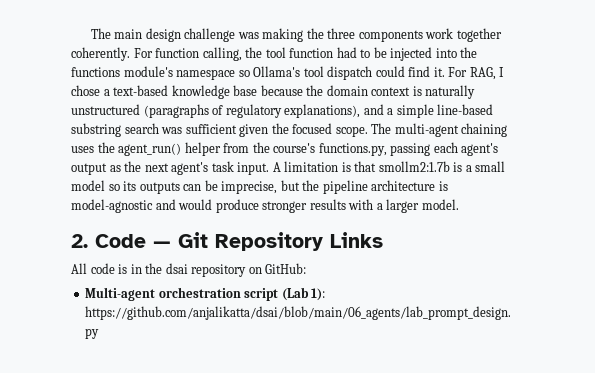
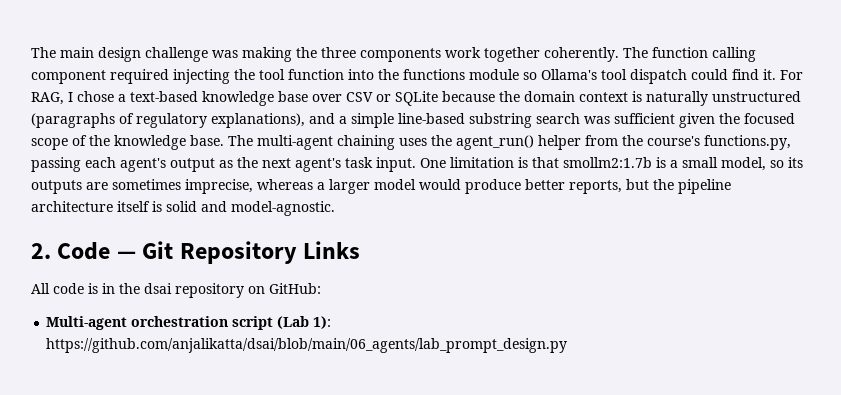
- For function calling, the tool function had to be injected into the functions module's namespace so Ollama's tool dispatch could find it.
+ The function calling component required injecting the tool function into the functions module so Ollama's tool dispatch could find it.
- For RAG, I chose a text-based knowledge base because the domain context is naturally unstructured (paragraphs of regulatory explanations), and a simple line-based substring search was sufficient given the focused scope.
+ For RAG, I chose a text-based knowledge base over CSV or SQLite because the domain context is naturally unstructured (paragraphs of regulatory explanations), and a simple line-based substring search was sufficient given the focused scope of the knowledge base.
- A limitation is that smollm2:1.7b is a small model so its outputs can be imprecise, but the pipeline architecture is model-agnostic and would produce stronger results with a larger model.
+ One limitation is that smollm2:1.7b is a small model, so its outputs are sometimes imprecise, whereas a larger model would produce better reports, but the pipeline architecture itself is solid and model-agnostic.

